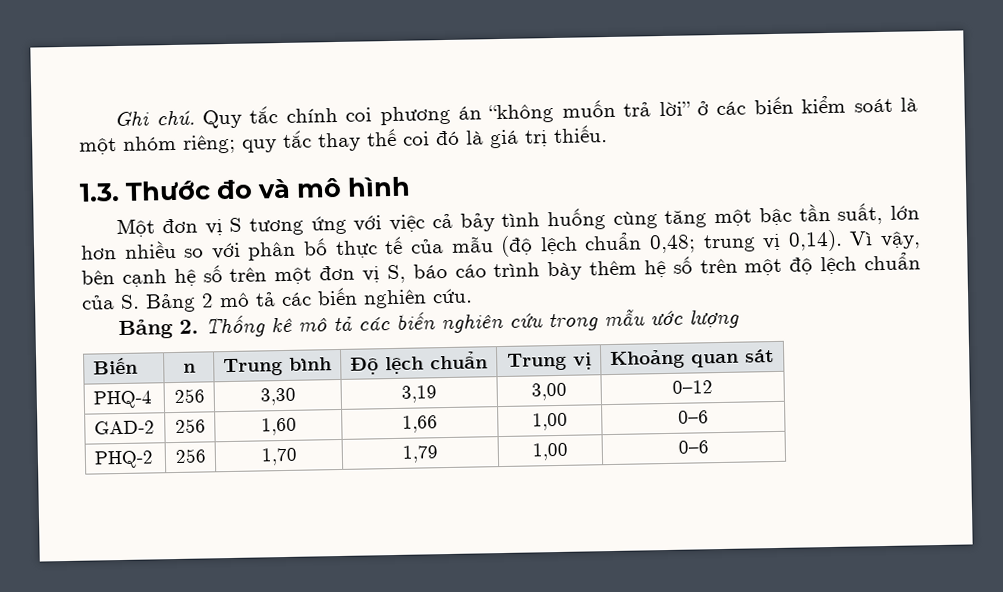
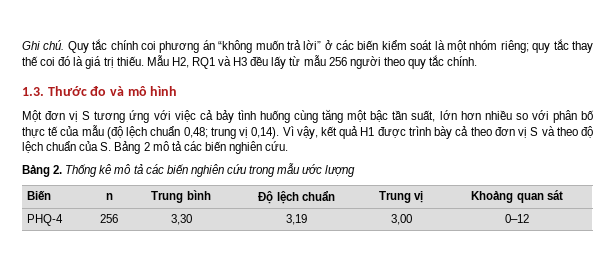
+ Mẫu H2, RQ1 và H3 đều lấy từ mẫu 256 người theo quy tắc chính.
- Vì vậy, bên cạnh hệ số trên một đơn vị S, báo cáo trình bày thêm hệ số trên một độ lệch chuẩn của S. Bảng 2 mô tả các biến nghiên cứu.
+ Vì vậy, kết quả H1 được trình bày cả theo đơn vị S và theo độ lệch chuẩn của S. Bảng 2 mô tả các biến nghiên cứu.
- GAD-2 | 256 | 1,60 | 1,66 | 1,00 | 0–6
- PHQ-2 | 256 | 1,70 | 1,79 | 1,00 | 0–6

